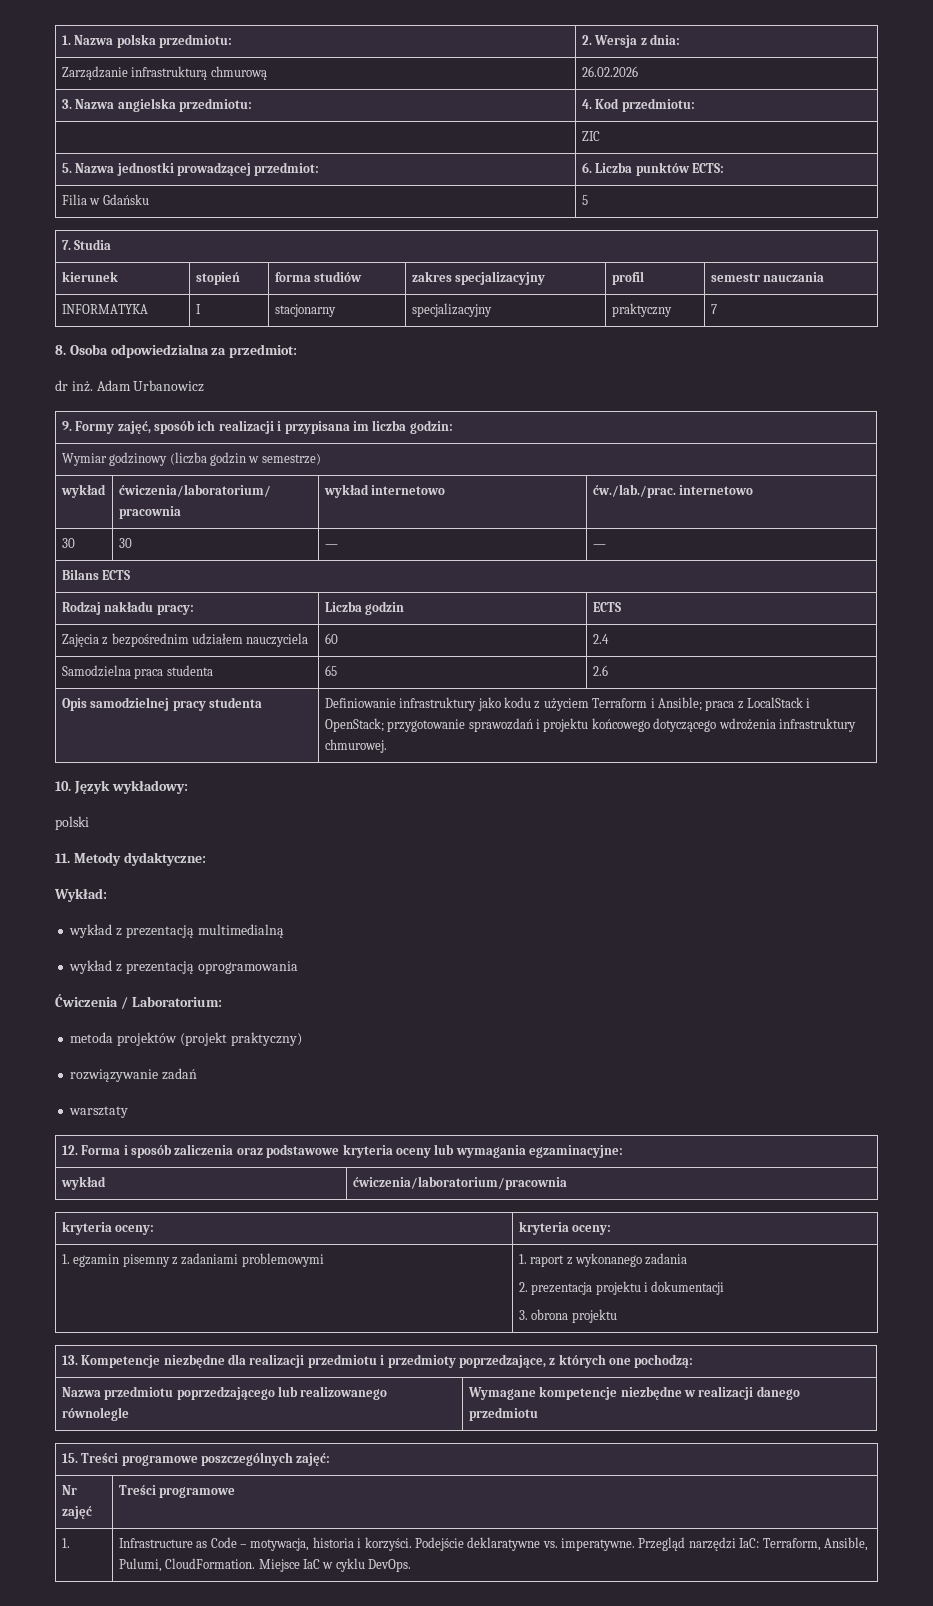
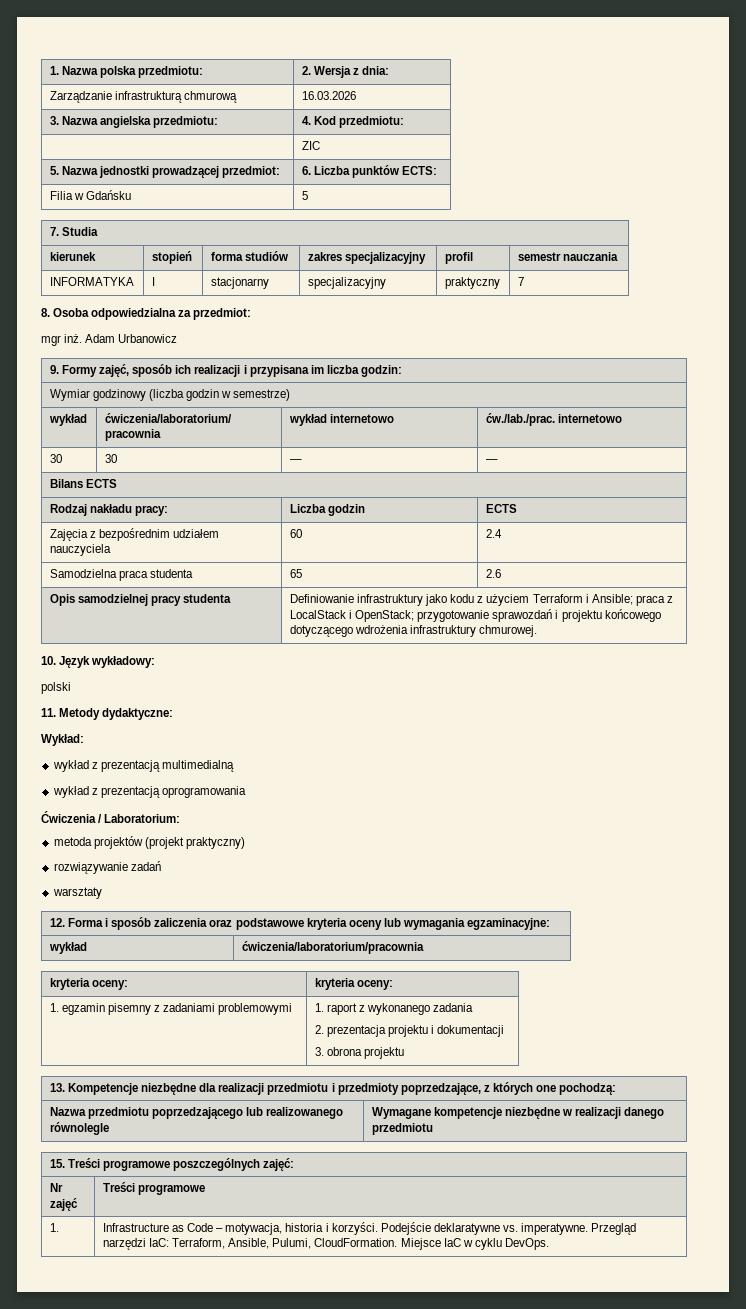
- Zarządzanie infrastrukturą chmurową | 26.02.2026
+ Zarządzanie infrastrukturą chmurową | 16.03.2026
- dr inż.
+ mgr inż.

